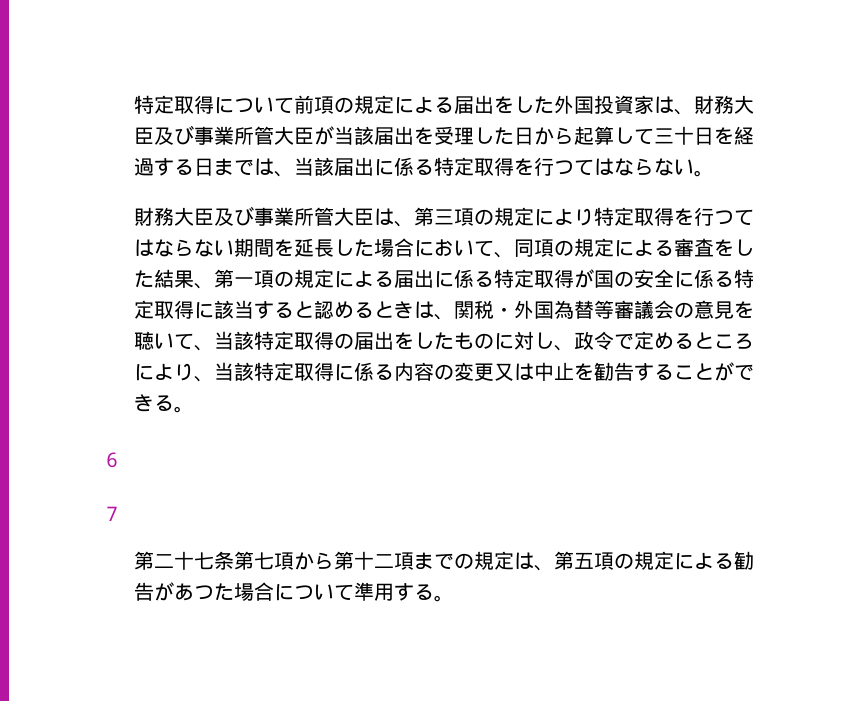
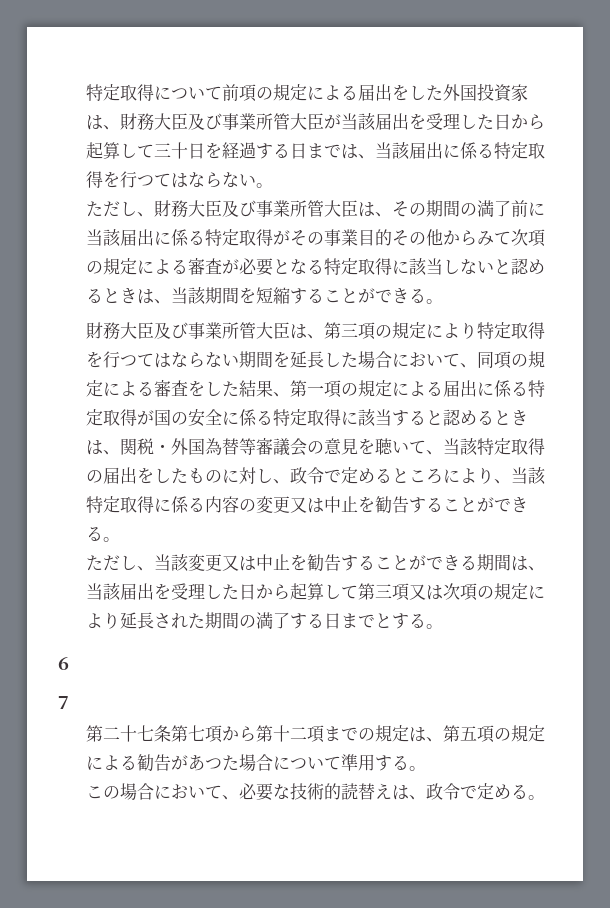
+ ただし、財務大臣及び事業所管大臣は、その期間の満了前に当該届出に係る特定取得がその事業目的その他からみて次項の規定による審査が必要となる特定取得に該当しないと認めるときは、当該期間を短縮することができる。
+ ただし、当該変更又は中止を勧告することができる期間は、当該届出を受理した日から起算して第三項又は次項の規定により延長された期間の満了する日までとする。
+ この場合において、必要な技術的読替えは、政令で定める。

